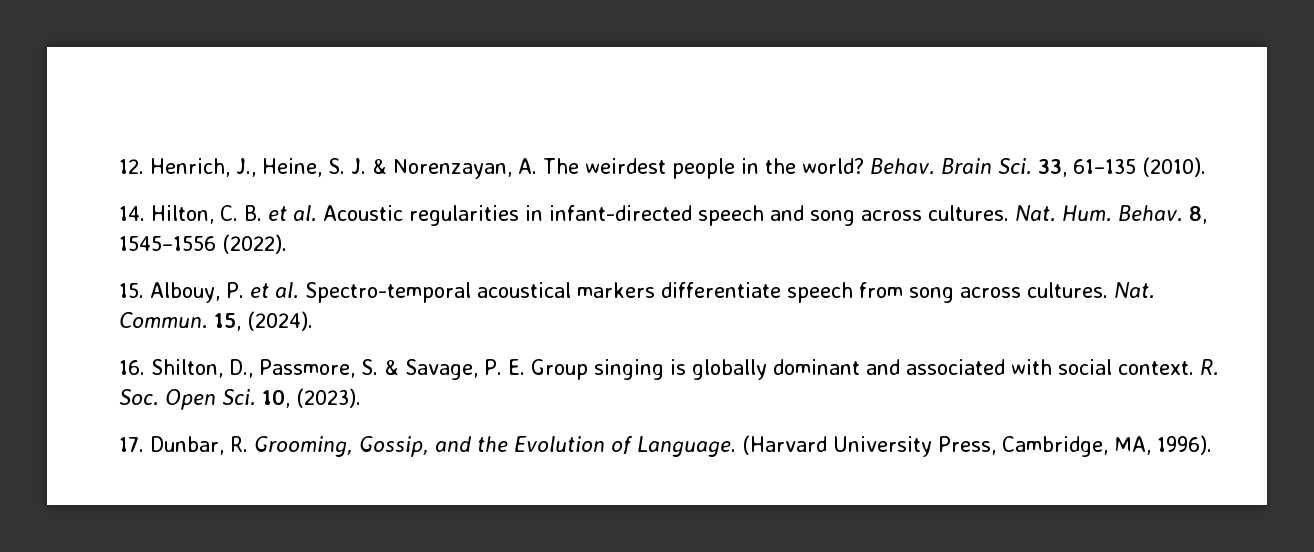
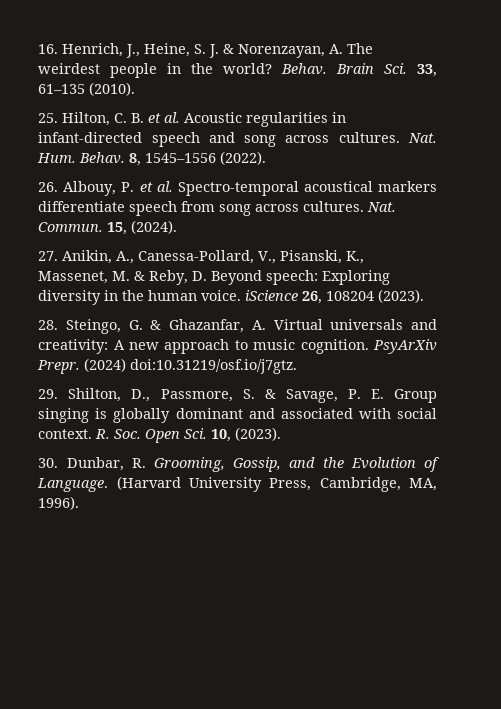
- 12. Henrich, J., Heine, S. J. & Norenzayan, A. The weirdest people in the world?
+ 16. Henrich, J., Heine, S. J. & Norenzayan, A. The weirdest people in the world?
- 14. Hilton, C. B. et al. Acoustic regularities in infant-directed speech and song across cultures.
+ 25. Hilton, C. B. et al. Acoustic regularities in infant-directed speech and song across cultures.
- 15. Albouy, P. et al. Spectro-temporal acoustical markers differentiate speech from song across cultures.
+ 26. Albouy, P. et al. Spectro-temporal acoustical markers differentiate speech from song across cultures.
- 16. Shilton, D., Passmore, S. & Savage, P. E. Group singing is globally dominant and associated with social context.
+ 27. Anikin, A., Canessa-Pollard, V., Pisanski, K., Massenet, M. & Reby, D. Beyond speech: Exploring diversity in the human voice. iScience 26, 108204 (2023).
+ 28. Steingo, G. & Ghazanfar, A. Virtual universals and creativity: A new approach to music cognition. PsyArXiv Prepr. (2024) doi:10.31219/osf.io/j7gtz.
+ 29. Shilton, D., Passmore, S. & Savage, P. E. Group singing is globally dominant and associated with social context.
- 17. Dunbar, R. Grooming, Gossip, and the Evolution of Language.
+ 30. Dunbar, R. Grooming, Gossip, and the Evolution of Language.

